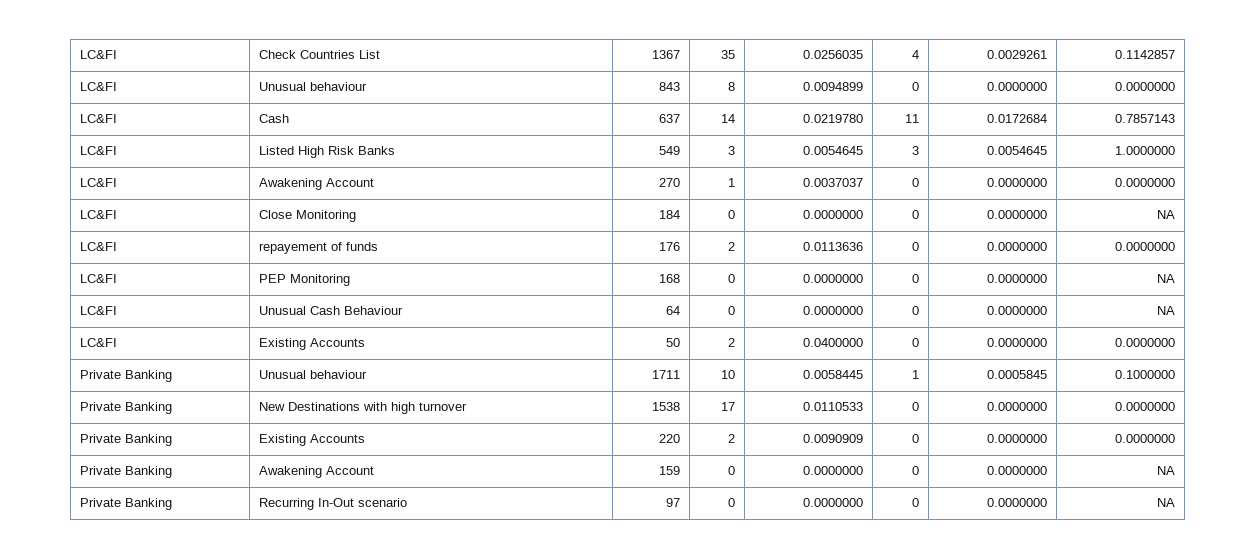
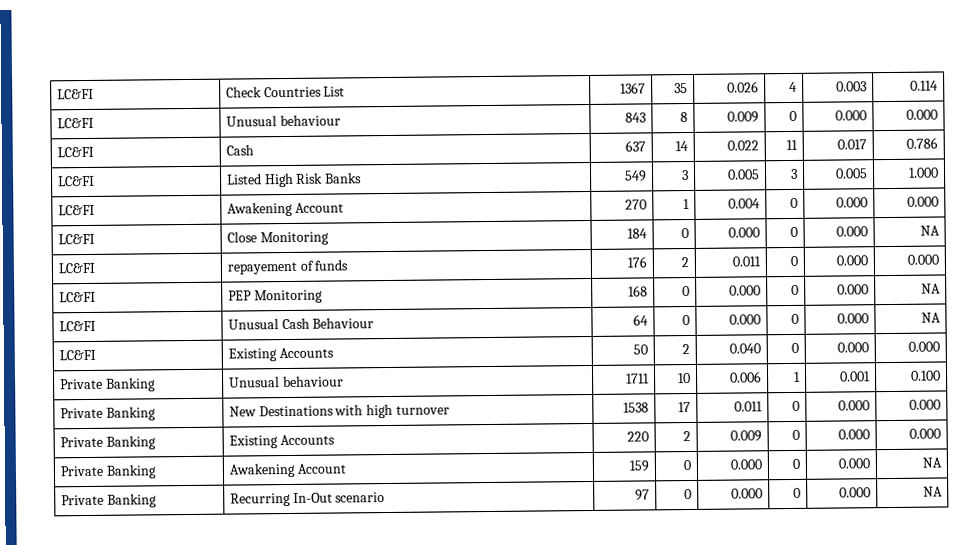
- LC&FI | Check Countries List | 1367 | 35 | 0.0256035 | 4 | 0.0029261 | 0.1142857
+ LC&FI | Check Countries List | 1367 | 35 | 0.026 | 4 | 0.003 | 0.114
- LC&FI | Unusual behaviour | 843 | 8 | 0.0094899 | 0 | 0.0000000 | 0.0000000
+ LC&FI | Unusual behaviour | 843 | 8 | 0.009 | 0 | 0.000 | 0.000
- LC&FI | Cash | 637 | 14 | 0.0219780 | 11 | 0.0172684 | 0.7857143
+ LC&FI | Cash | 637 | 14 | 0.022 | 11 | 0.017 | 0.786
- LC&FI | Listed High Risk Banks | 549 | 3 | 0.0054645 | 3 | 0.0054645 | 1.0000000
+ LC&FI | Listed High Risk Banks | 549 | 3 | 0.005 | 3 | 0.005 | 1.000
- LC&FI | Awakening Account | 270 | 1 | 0.0037037 | 0 | 0.0000000 | 0.0000000
+ LC&FI | Awakening Account | 270 | 1 | 0.004 | 0 | 0.000 | 0.000
- LC&FI | Close Monitoring | 184 | 0 | 0.0000000 | 0 | 0.0000000 | NA
+ LC&FI | Close Monitoring | 184 | 0 | 0.000 | 0 | 0.000 | NA
- LC&FI | repayement of funds | 176 | 2 | 0.0113636 | 0 | 0.0000000 | 0.0000000
+ LC&FI | repayement of funds | 176 | 2 | 0.011 | 0 | 0.000 | 0.000
- LC&FI | PEP Monitoring | 168 | 0 | 0.0000000 | 0 | 0.0000000 | NA
+ LC&FI | PEP Monitoring | 168 | 0 | 0.000 | 0 | 0.000 | NA
- LC&FI | Unusual Cash Behaviour | 64 | 0 | 0.0000000 | 0 | 0.0000000 | NA
+ LC&FI | Unusual Cash Behaviour | 64 | 0 | 0.000 | 0 | 0.000 | NA
- LC&FI | Existing Accounts | 50 | 2 | 0.0400000 | 0 | 0.0000000 | 0.0000000
+ LC&FI | Existing Accounts | 50 | 2 | 0.040 | 0 | 0.000 | 0.000
- Private Banking | Unusual behaviour | 1711 | 10 | 0.0058445 | 1 | 0.0005845 | 0.1000000
+ Private Banking | Unusual behaviour | 1711 | 10 | 0.006 | 1 | 0.001 | 0.100
- Private Banking | New Destinations with high turnover | 1538 | 17 | 0.0110533 | 0 | 0.0000000 | 0.0000000
+ Private Banking | New Destinations with high turnover | 1538 | 17 | 0.011 | 0 | 0.000 | 0.000
- Private Banking | Existing Accounts | 220 | 2 | 0.0090909 | 0 | 0.0000000 | 0.0000000
+ Private Banking | Existing Accounts | 220 | 2 | 0.009 | 0 | 0.000 | 0.000
- Private Banking | Awakening Account | 159 | 0 | 0.0000000 | 0 | 0.0000000 | NA
+ Private Banking | Awakening Account | 159 | 0 | 0.000 | 0 | 0.000 | NA
- Private Banking | Recurring In-Out scenario | 97 | 0 | 0.0000000 | 0 | 0.0000000 | NA
+ Private Banking | Recurring In-Out scenario | 97 | 0 | 0.000 | 0 | 0.000 | NA

